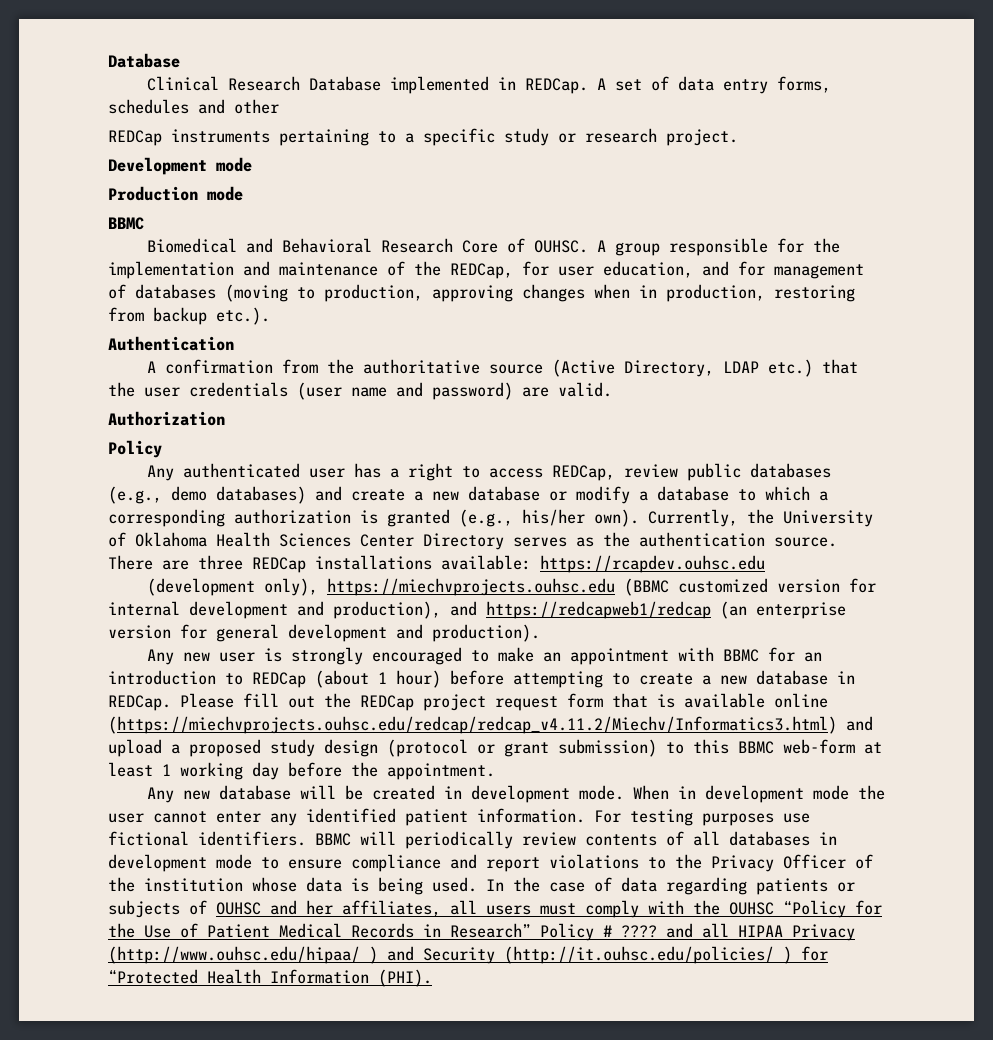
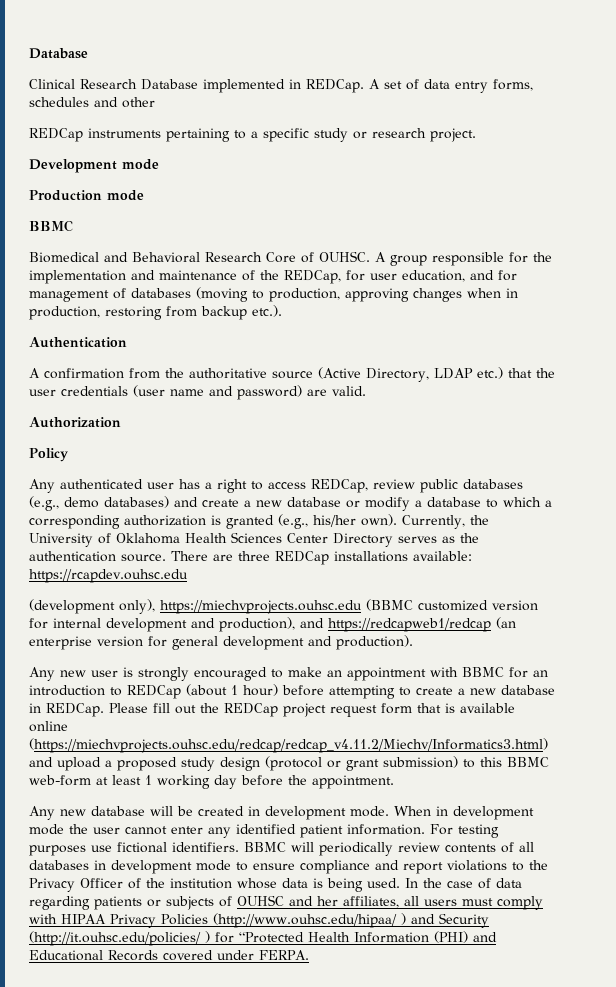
- In the case of data regarding patients or subjects of OUHSC and her affiliates, all users must comply with the OUHSC “Policy for the Use of Patient Medical Records in Research” Policy # ???? and all HIPAA Privacy (http://www.ouhsc.edu/hipaa/ ) and Security (http://it.ouhsc.edu/policies/ ) for “Protected Health Information (PHI).
+ In the case of data regarding patients or subjects of OUHSC and her affiliates, all users must comply with HIPAA Privacy Policies (http://www.ouhsc.edu/hipaa/ ) and Security (http://it.ouhsc.edu/policies/ ) for “Protected Health Information (PHI) and Educational Records covered under FERPA.

